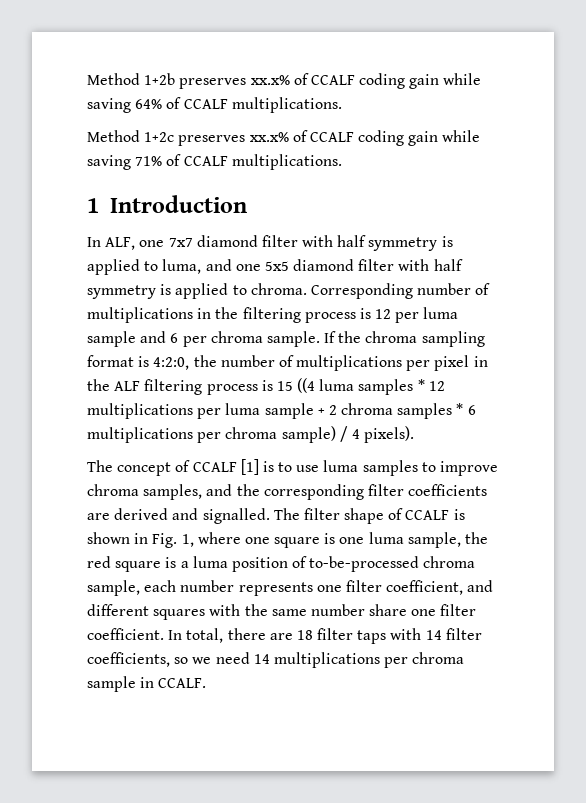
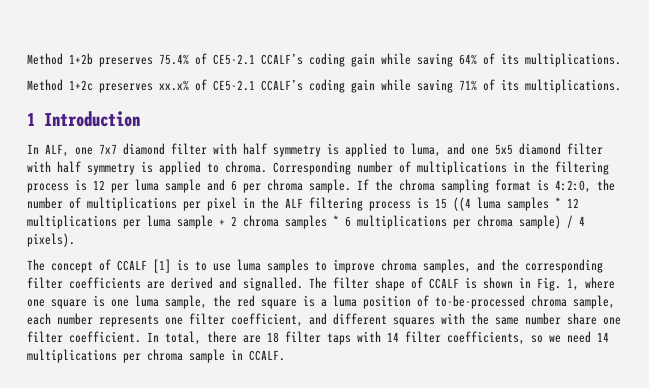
- Method 1+2b preserves xx.x% of CCALF coding gain while saving 64% of CCALF multiplications.
+ Method 1+2b preserves 75.4% of CE5-2.1 CCALF’s coding gain while saving 64% of its multiplications.
- Method 1+2c preserves xx.x% of CCALF coding gain while saving 71% of CCALF multiplications.
+ Method 1+2c preserves xx.x% of CE5-2.1 CCALF’s coding gain while saving 71% of its multiplications.

